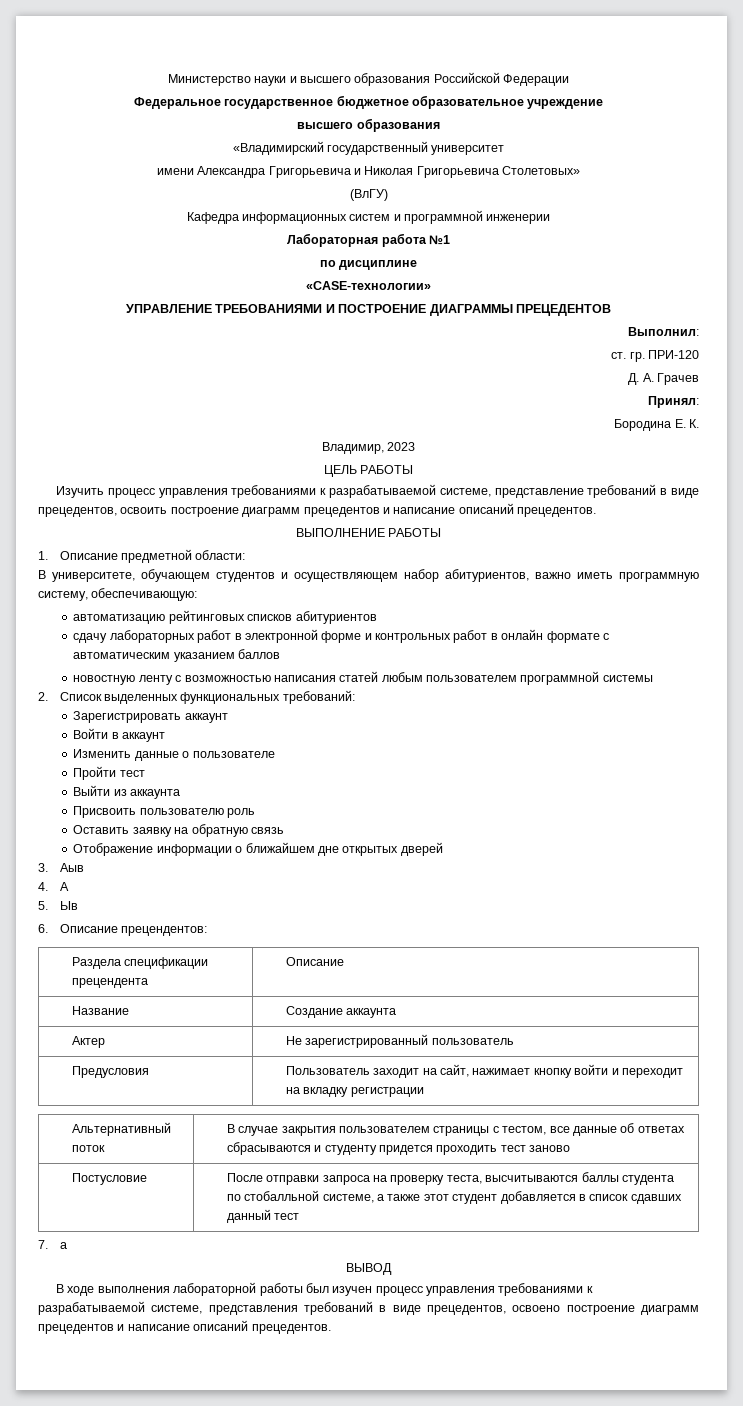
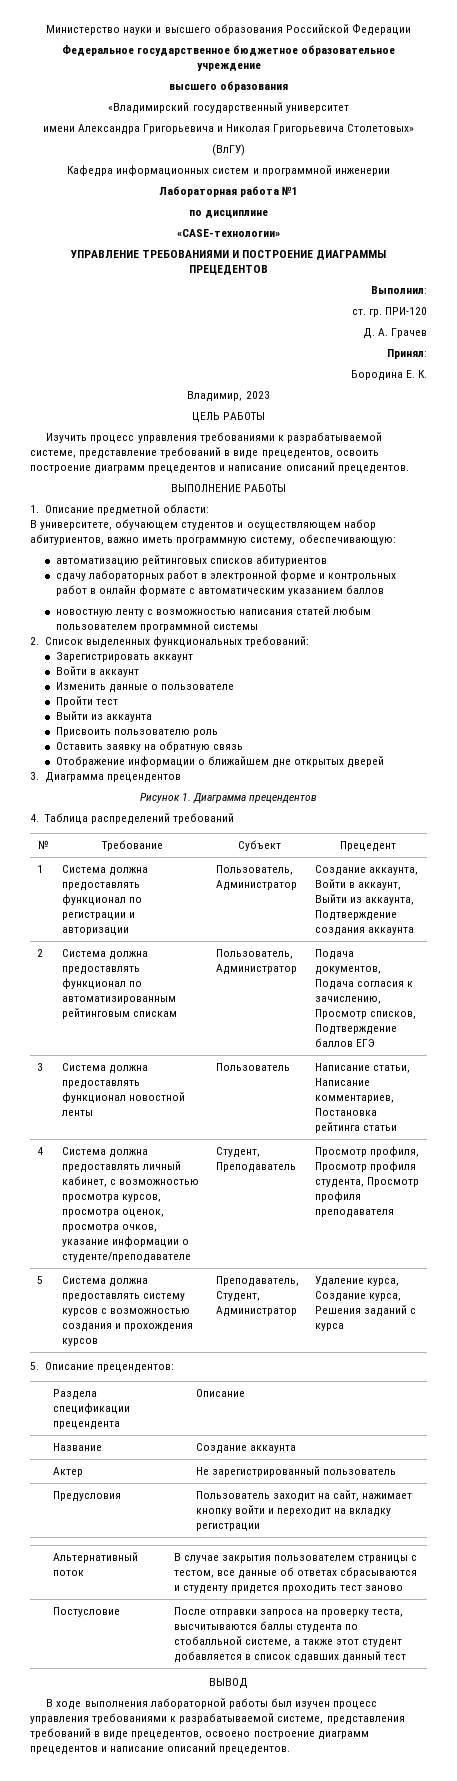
- 3. Аыв
- 4. А
- 5. Ыв
- 6. Описание прецендентов:
+ 3. Диаграмма прецендентов
+ Рисунок 1. Диаграмма прецендентов
+ 4. Таблица распределений требований
+ № | Требование | Субъект | Прецедент
+ 1 | Система должна предоставлять функционал по регистрации и авторизации | Пользователь, Администратор | Создание аккаунта, Войти в аккаунт, Выйти из аккаунта, Подтверждение создания аккаунта
+ 2 | Система должна предоставлять функционал по автоматизированным рейтинговым спискам | Пользователь, Администратор | Подача документов, Подача согласия к зачислению, Просмотр списков, Подтверждение баллов ЕГЭ
+ 3 | Система должна предоставлять функционал новостной ленты | Пользователь | Написание статьи, Написание комментариев, Постановка рейтинга статьи
+ 4 | Система должна предоставлять личный кабинет, с возможностью просмотра курсов, просмотра оценок, просмотра очков, указание информации о студенте/преподавателе | Студент, Преподаватель | Просмотр профиля, Просмотр профиля студента, Просмотр профиля преподавателя
+ 5 | Система должна предоставлять систему курсов с возможностью создания и прохождения курсов | Преподаватель, Студент, Администратор | Удаление курса, Создание курса, Решения заданий с курса
+ 5. Описание прецендентов:
- 7. а

